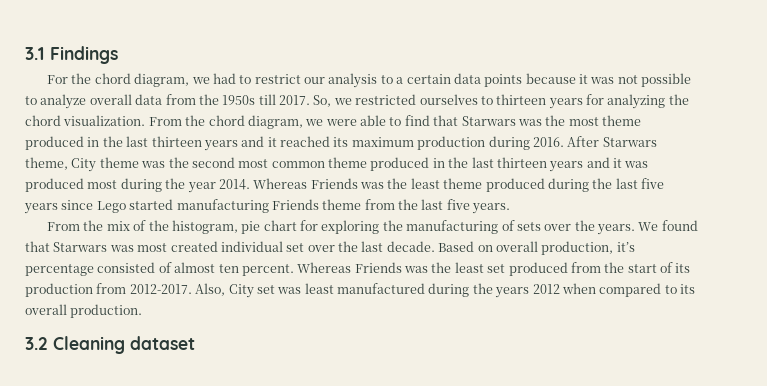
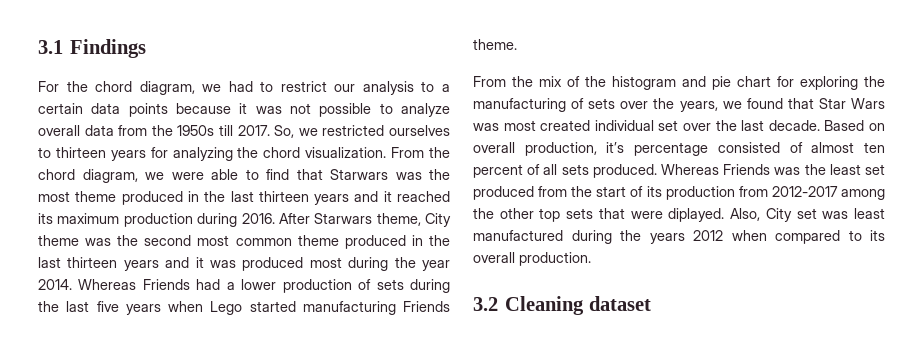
- Whereas Friends was the least theme produced during the last five years since Lego started manufacturing Friends theme from the last five years.
+ Whereas Friends had a lower production of sets during the last five years when Lego started manufacturing Friends theme.
- From the mix of the histogram, pie chart for exploring the manufacturing of sets over the years. We found that Starwars was most created individual set over the last decade.
+ From the mix of the histogram and pie chart for exploring the manufacturing of sets over the years, we found that Star Wars was most created individual set over the last decade.
- Based on overall production, it’s percentage consisted of almost ten percent.
+ Based on overall production, it’s percentage consisted of almost ten percent of all sets produced.
- Whereas Friends was the least set produced from the start of its production from 2012-2017.
+ Whereas Friends was the least set produced from the start of its production from 2012-2017 among the other top sets that were diplayed.

